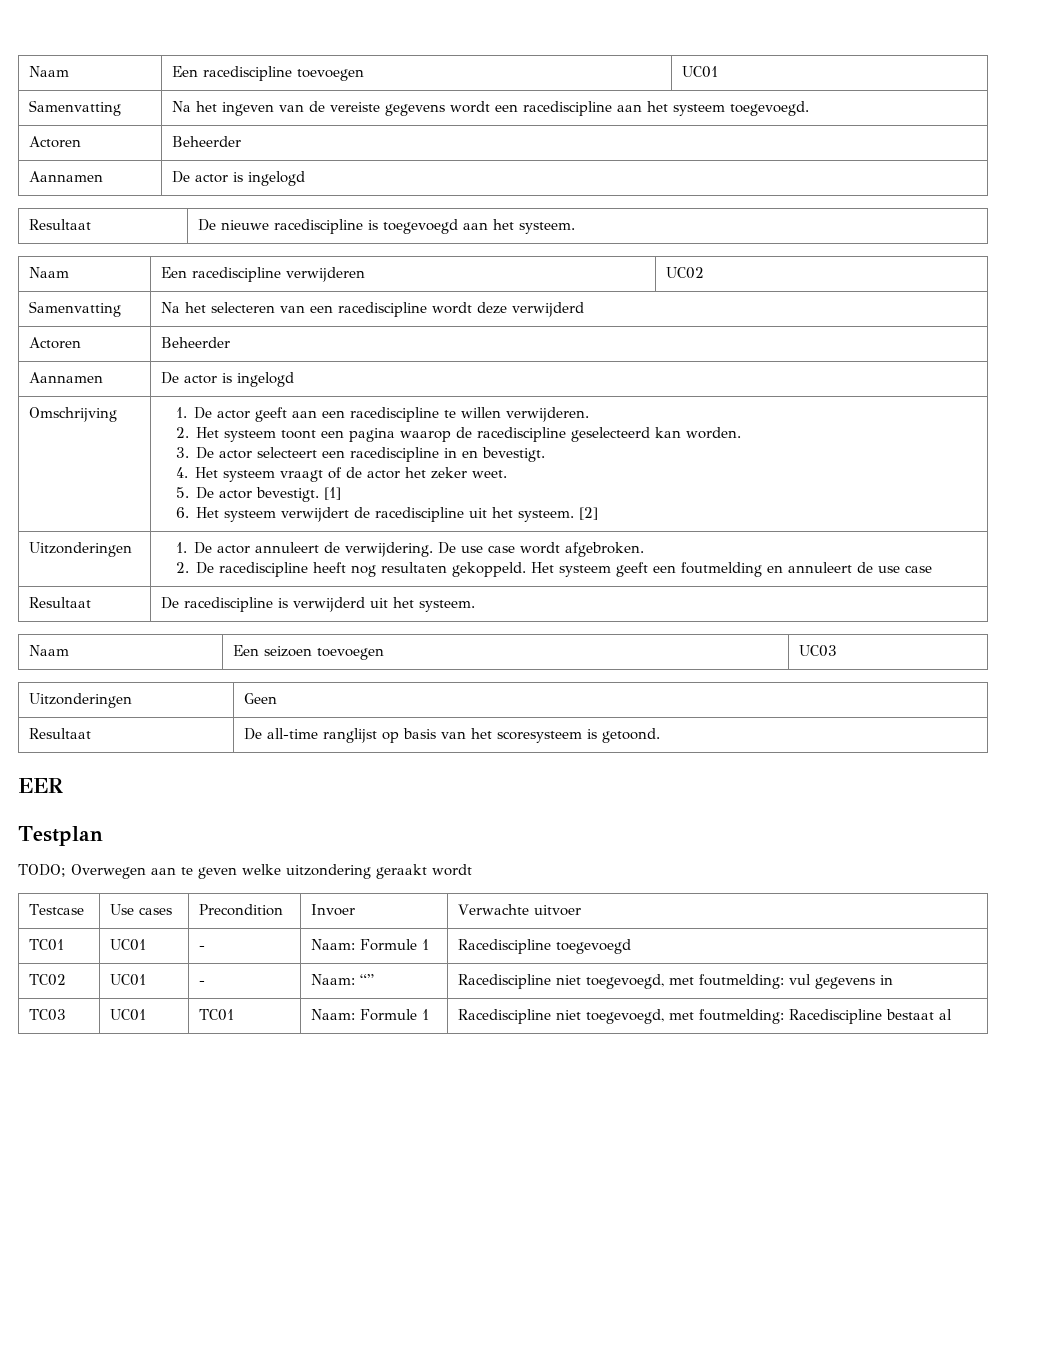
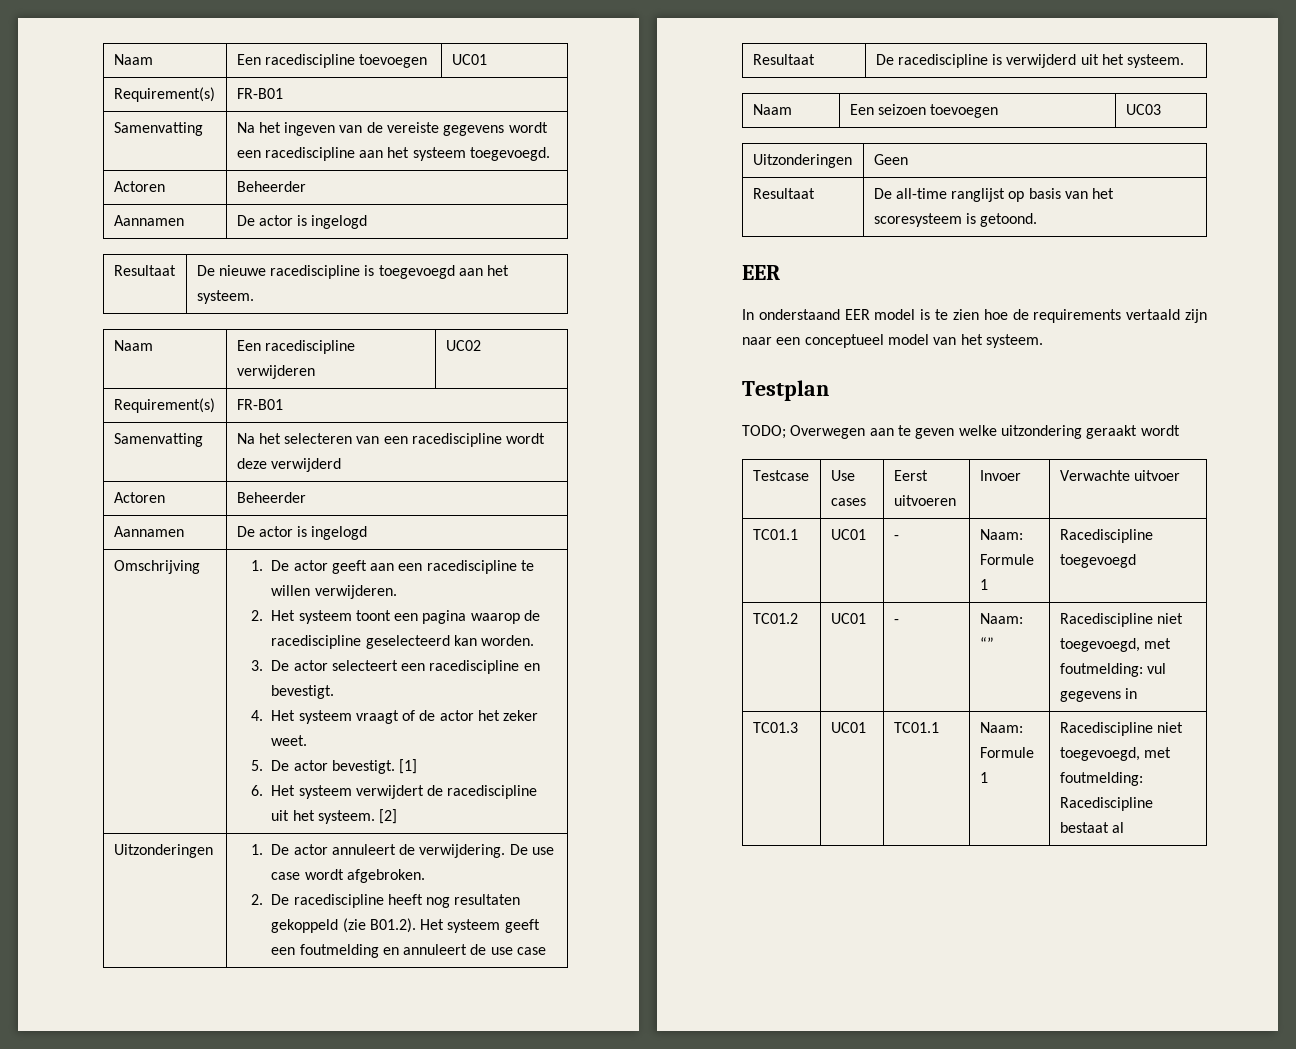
  Naam | Een racediscipline toevoegen | UC01
+ Requirement(s) | FR-B01
  Naam | Een racediscipline verwijderen | UC02
+ Requirement(s) | FR-B01
- 3. De actor selecteert een racediscipline in en bevestigt.
+ 3. De actor selecteert een racediscipline en bevestigt.
  Uitzonderingen | 1. De actor annuleert de verwijdering. De use case wordt afgebroken.
- 2. De racediscipline heeft nog resultaten gekoppeld. Het systeem geeft een foutmelding en annuleert de use case
+ 2. De racediscipline heeft nog resultaten gekoppeld (zie B01.2). Het systeem geeft een foutmelding en annuleert de use case
+ In onderstaand EER model is te zien hoe de requirements vertaald zijn naar een conceptueel model van het systeem.
- Testcase | Use cases | Precondition | Invoer | Verwachte uitvoer
+ Testcase | Use cases | Eerst uitvoeren | Invoer | Verwachte uitvoer
- TC01 | UC01 | - | Naam: Formule 1 | Racediscipline toegevoegd
+ TC01.1 | UC01 | - | Naam: Formule 1 | Racediscipline toegevoegd
- TC02 | UC01 | - | Naam: “” | Racediscipline niet toegevoegd, met foutmelding: vul gegevens in
+ TC01.2 | UC01 | - | Naam: “” | Racediscipline niet toegevoegd, met foutmelding: vul gegevens in
- TC03 | UC01 | TC01 | Naam: Formule 1 | Racediscipline niet toegevoegd, met foutmelding: Racediscipline bestaat al
+ TC01.3 | UC01 | TC01.1 | Naam: Formule 1 | Racediscipline niet toegevoegd, met foutmelding: Racediscipline bestaat al

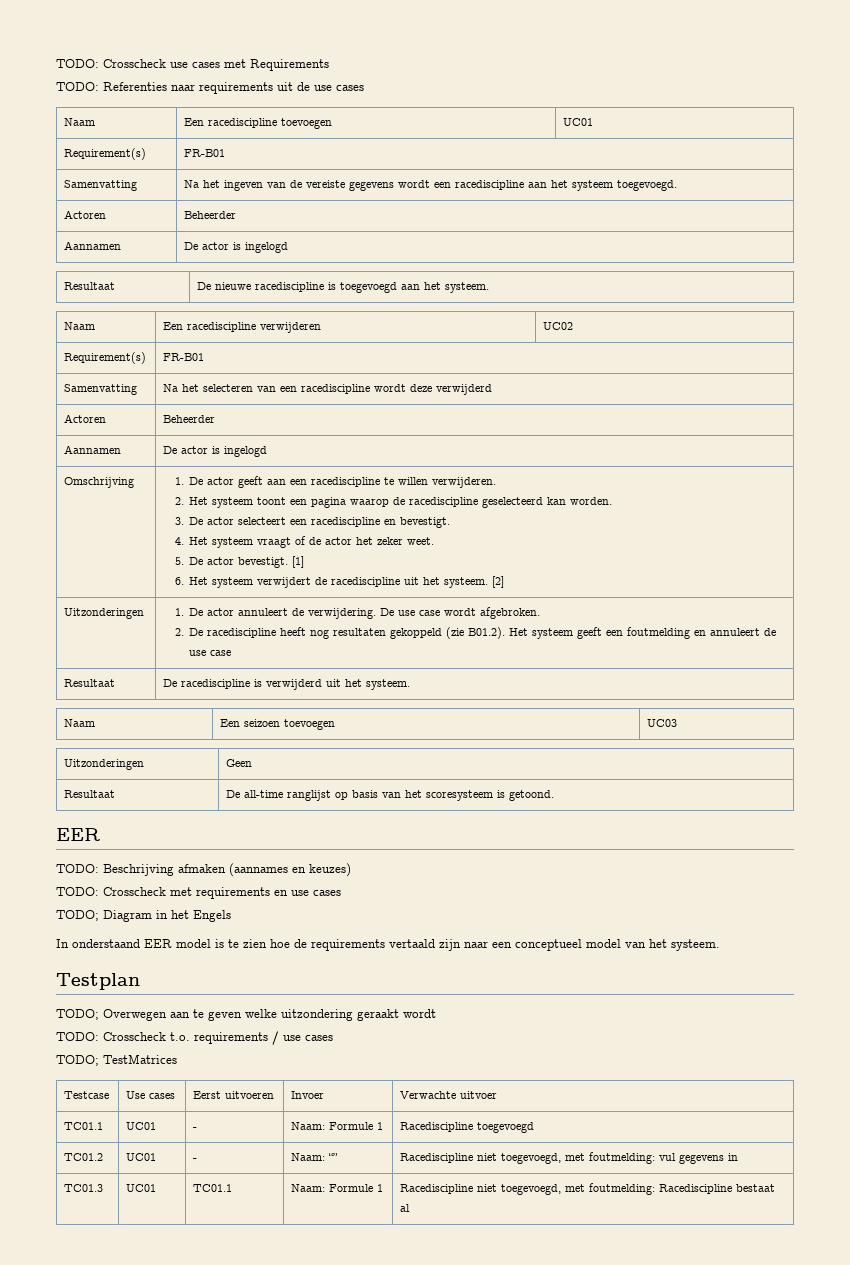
+ TODO: Crosscheck use cases met Requirements
+ TODO: Referenties naar requirements uit de use cases
+ TODO: Beschrijving afmaken (aannames en keuzes)
+ TODO: Crosscheck met requirements en use cases
+ TODO; Diagram in het Engels
+ TODO: Crosscheck t.o. requirements / use cases
+ TODO; TestMatrices

